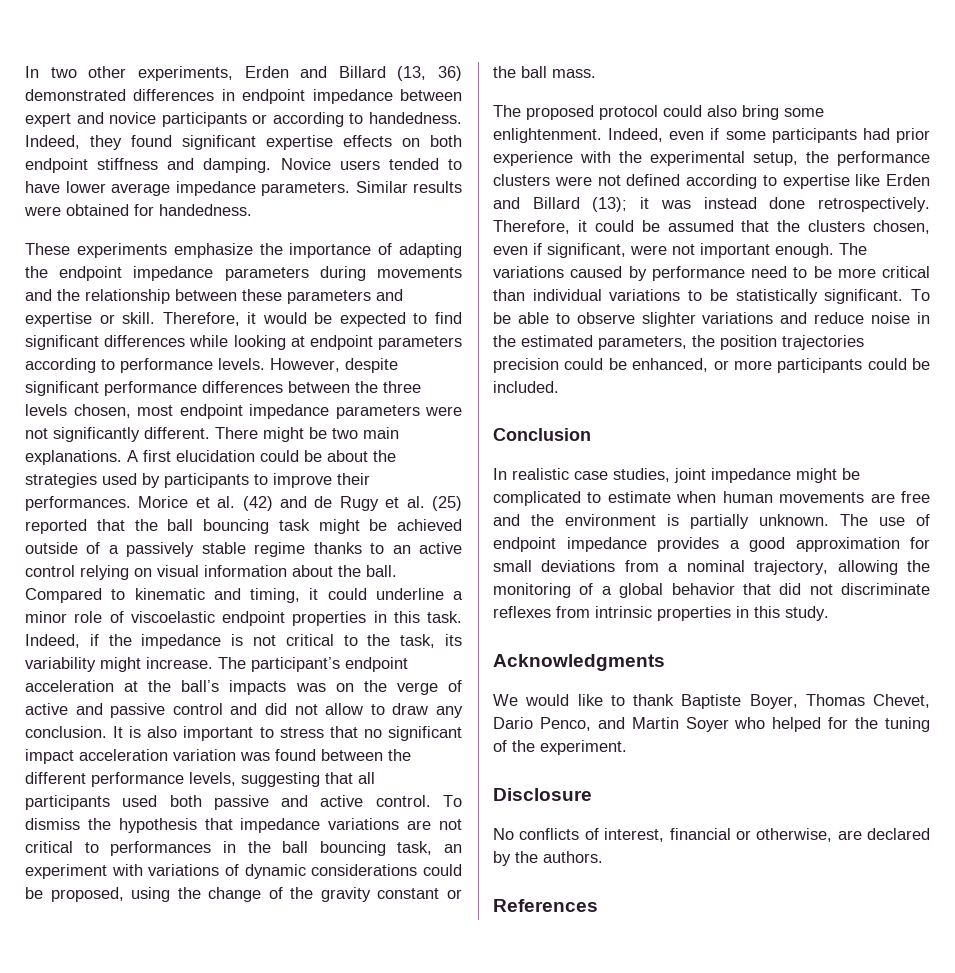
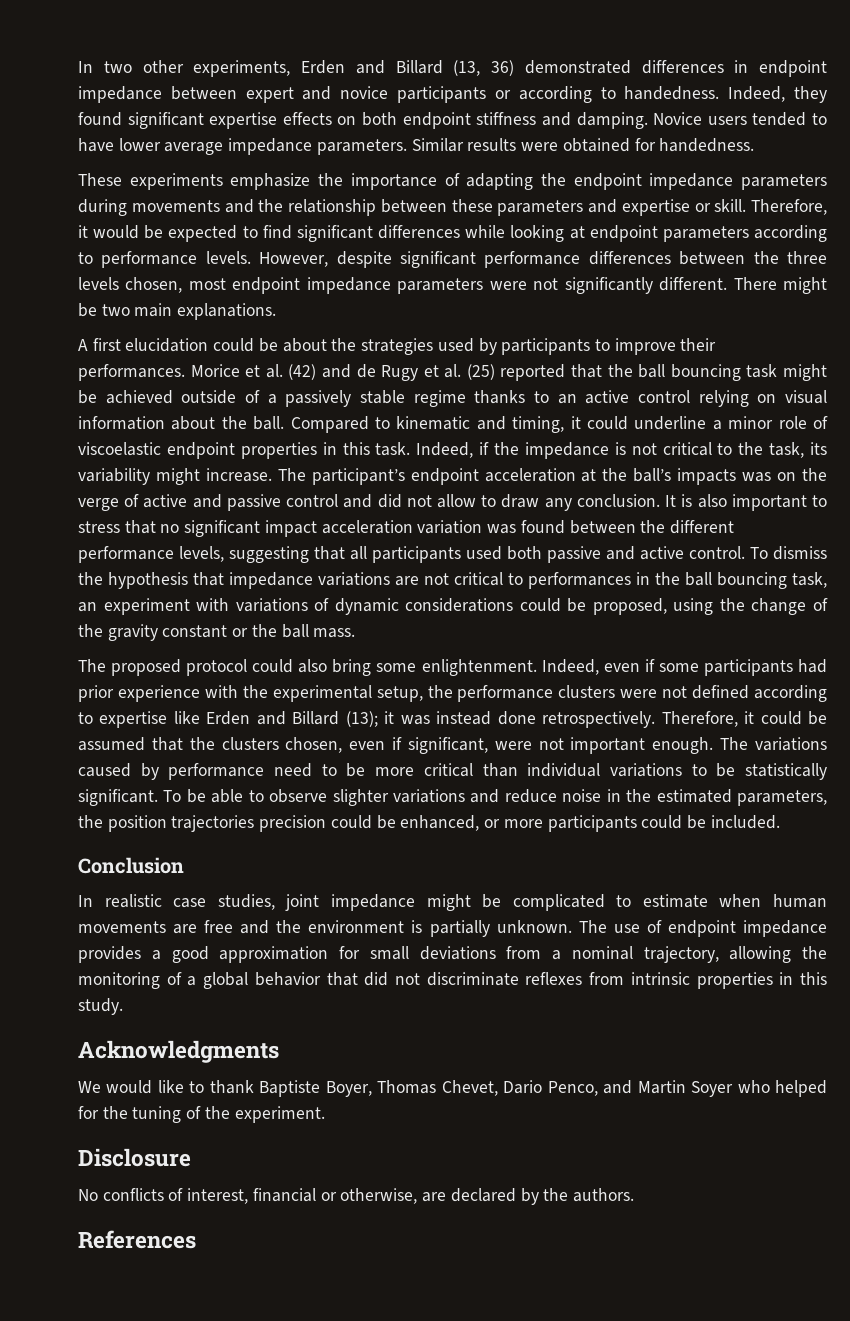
- There might be two main explanations. A first elucidation could be about the strategies used by participants to improve their performances.
+ There might be two main explanations.
+ A first elucidation could be about the strategies used by participants to improve their performances.

